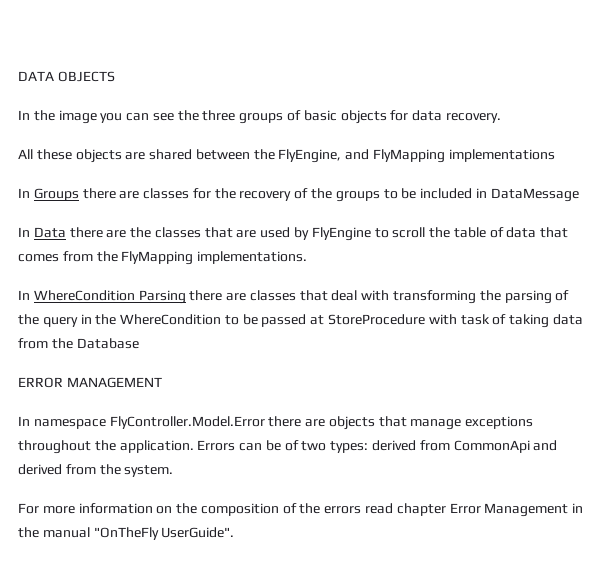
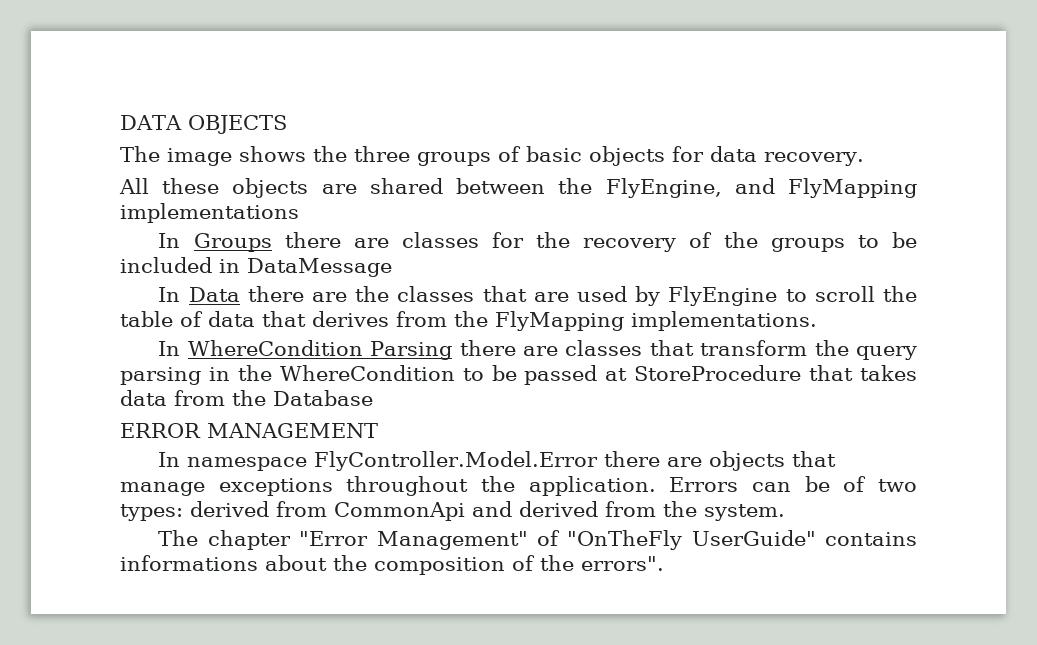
- In the image you can see the three groups of basic objects for data recovery.
+ The image shows the three groups of basic objects for data recovery.
- In Data there are the classes that are used by FlyEngine to scroll the table of data that comes from the FlyMapping implementations.
+ In Data there are the classes that are used by FlyEngine to scroll the table of data that derives from the FlyMapping implementations.
- In WhereCondition Parsing there are classes that deal with transforming the parsing of the query in the WhereCondition to be passed at StoreProcedure with task of taking data from the Database
+ In WhereCondition Parsing there are classes that transform the query parsing in the WhereCondition to be passed at StoreProcedure that takes data from the Database
- For more information on the composition of the errors read chapter Error Management in the manual "OnTheFly UserGuide".
+ The chapter "Error Management" of "OnTheFly UserGuide" contains informations about the composition of the errors".

